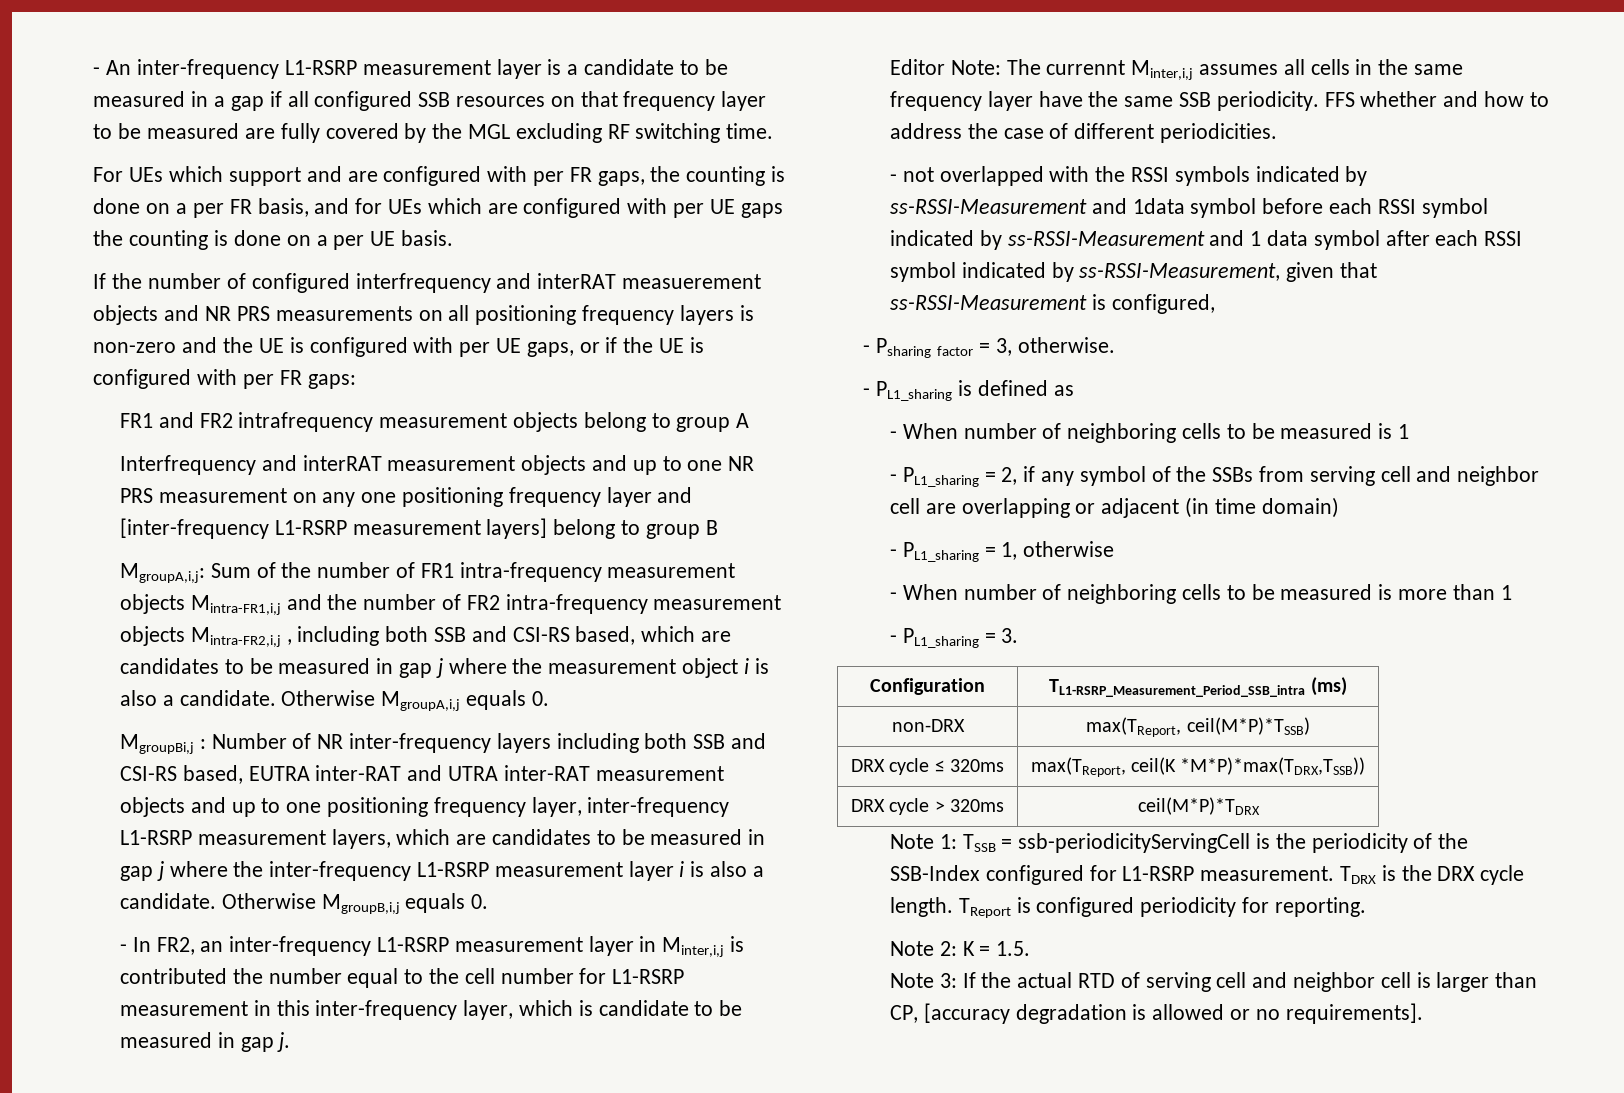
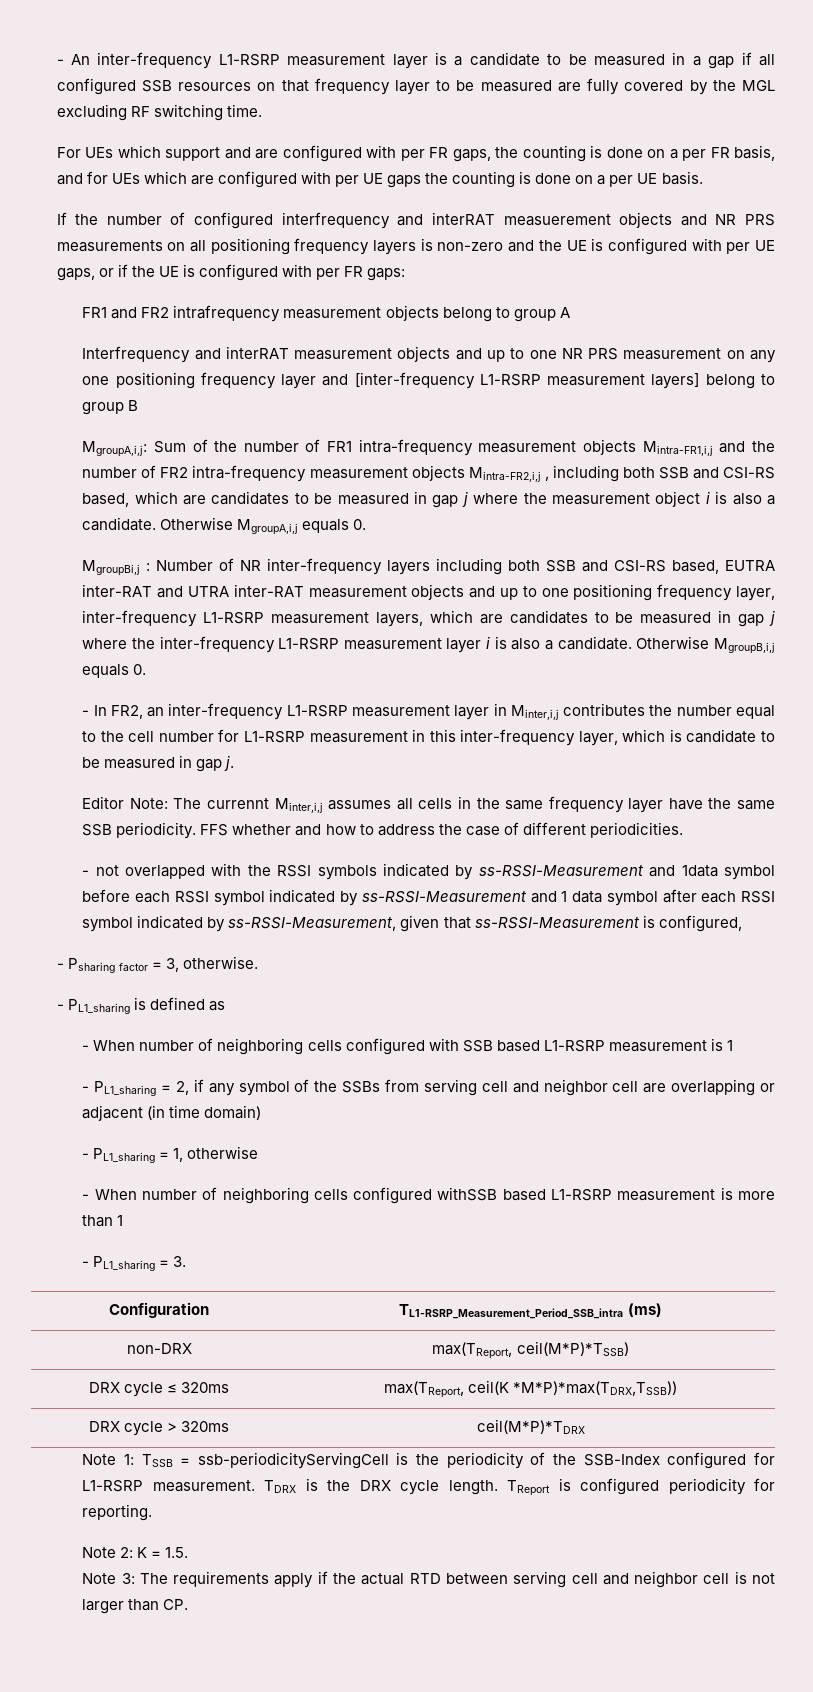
- - In FR2, an inter-frequency L1-RSRP measurement layer in Minter,i,j is contributed the number equal to the cell number for L1-RSRP measurement in this inter-frequency layer, which is candidate to be measured in gap j.
+ - In FR2, an inter-frequency L1-RSRP measurement layer in Minter,i,j contributes the number equal to the cell number for L1-RSRP measurement in this inter-frequency layer, which is candidate to be measured in gap j.
- - When number of neighboring cells to be measured is 1
+ - When number of neighboring cells configured with SSB based L1-RSRP measurement is 1
- - When number of neighboring cells to be measured is more than 1
+ - When number of neighboring cells configured withSSB based L1-RSRP measurement is more than 1
- Note 3: If the actual RTD of serving cell and neighbor cell is larger than CP, [accuracy degradation is allowed or no requirements].
+ Note 3: The requirements apply if the actual RTD between serving cell and neighbor cell is not larger than CP.

